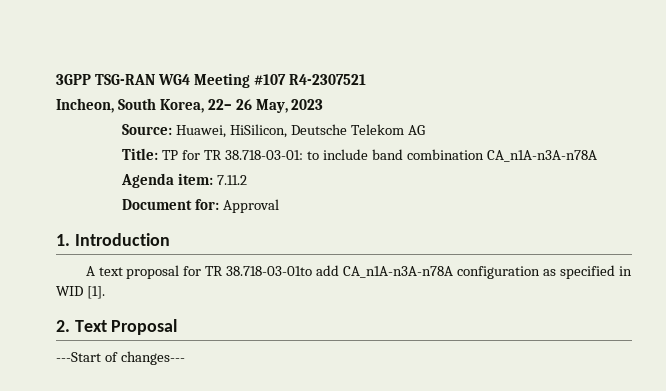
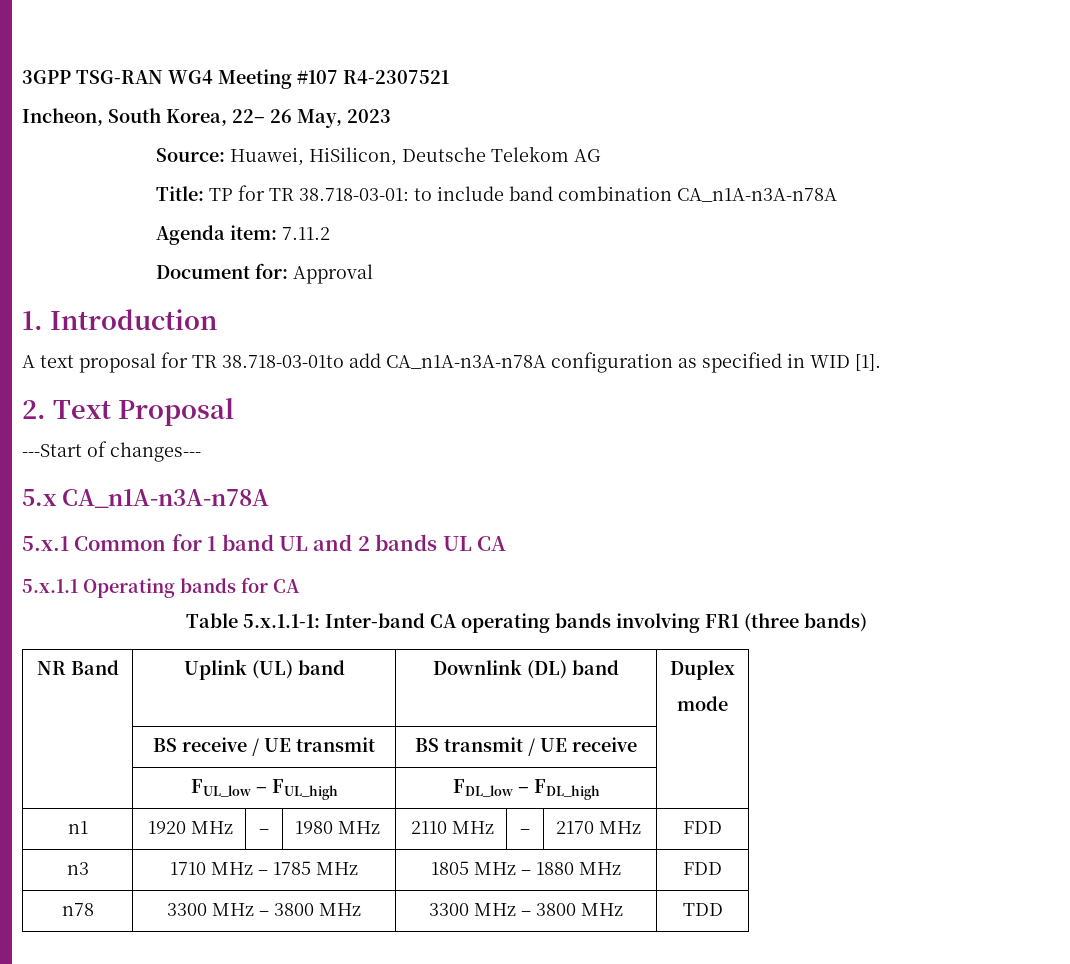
+ 5.x CA_n1A-n3A-n78A
+ 5.x.1 Common for 1 band UL and 2 bands UL CA
+ 5.x.1.1 Operating bands for CA
+ Table 5.x.1.1-1: Inter-band CA operating bands involving FR1 (three bands)
+ NR Band | Uplink (UL) band | Downlink (DL) band | Duplex
+ mode
+ | BS receive / UE transmit | BS transmit / UE receive |
+ | FUL_low – FUL_high | FDL_low – FDL_high |
+ n1 | 1920 MHz | – | 1980 MHz | 2110 MHz | – | 2170 MHz | FDD
+ n3 | 1710 MHz – 1785 MHz | 1805 MHz – 1880 MHz | FDD
+ n78 | 3300 MHz – 3800 MHz | 3300 MHz – 3800 MHz | TDD

